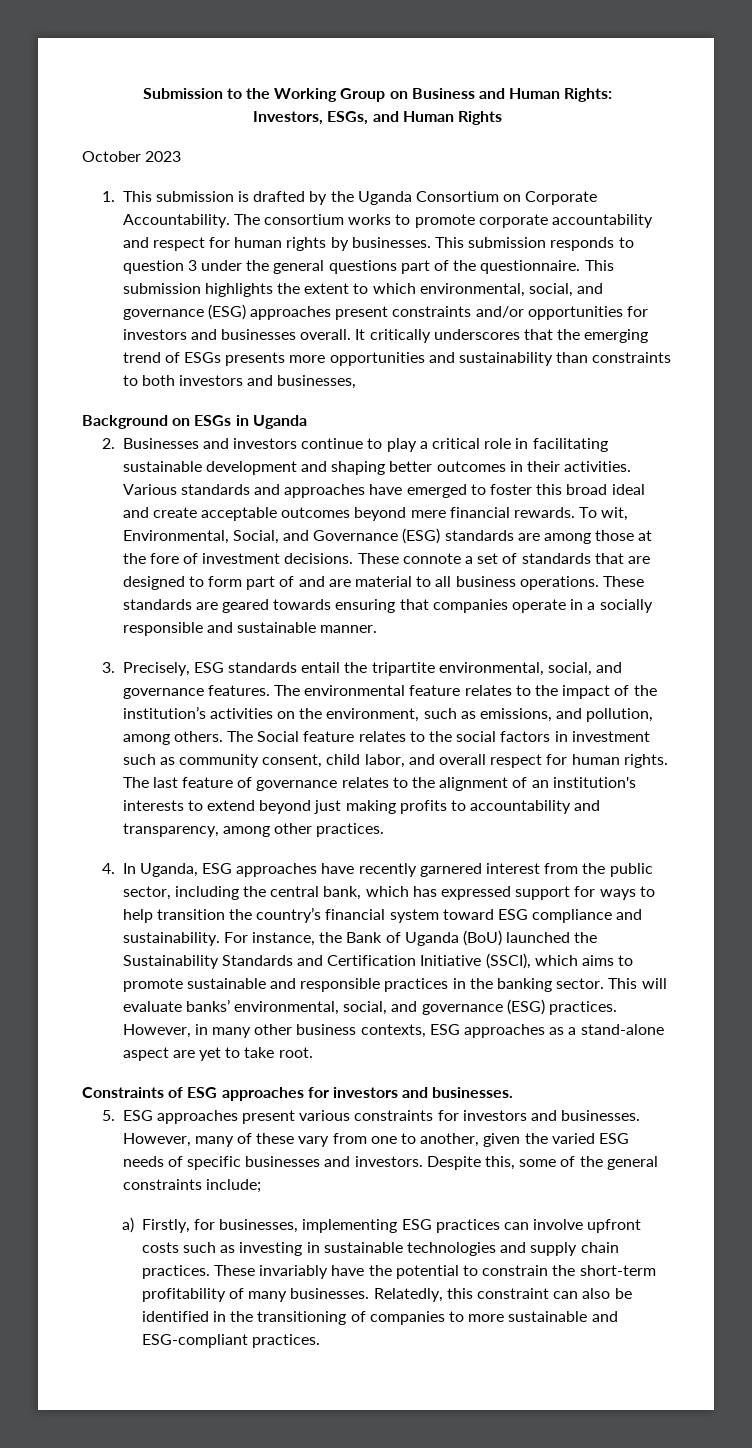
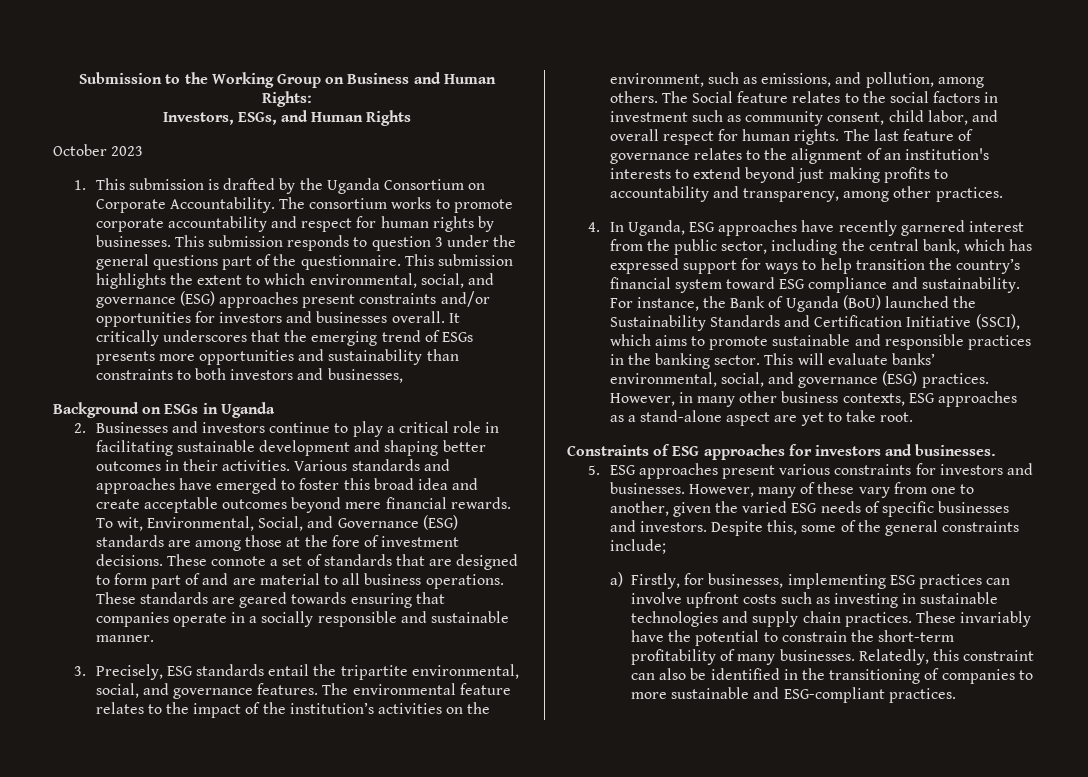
- Various standards and approaches have emerged to foster this broad ideal and create acceptable outcomes beyond mere financial rewards.
+ Various standards and approaches have emerged to foster this broad idea and create acceptable outcomes beyond mere financial rewards.

